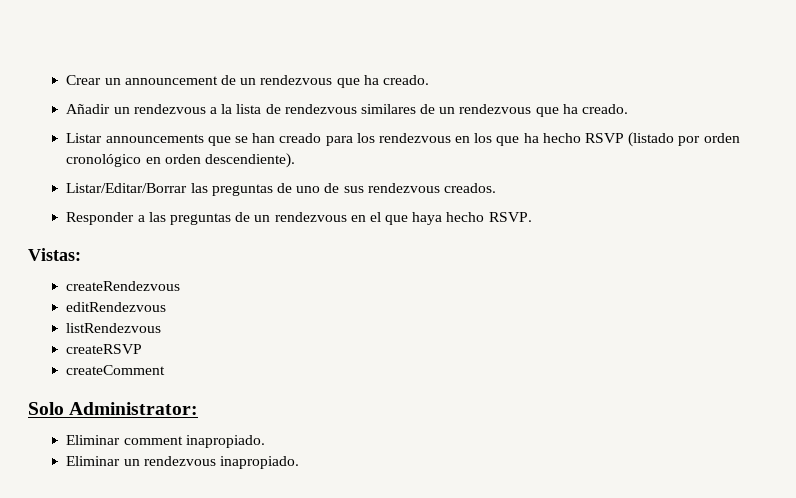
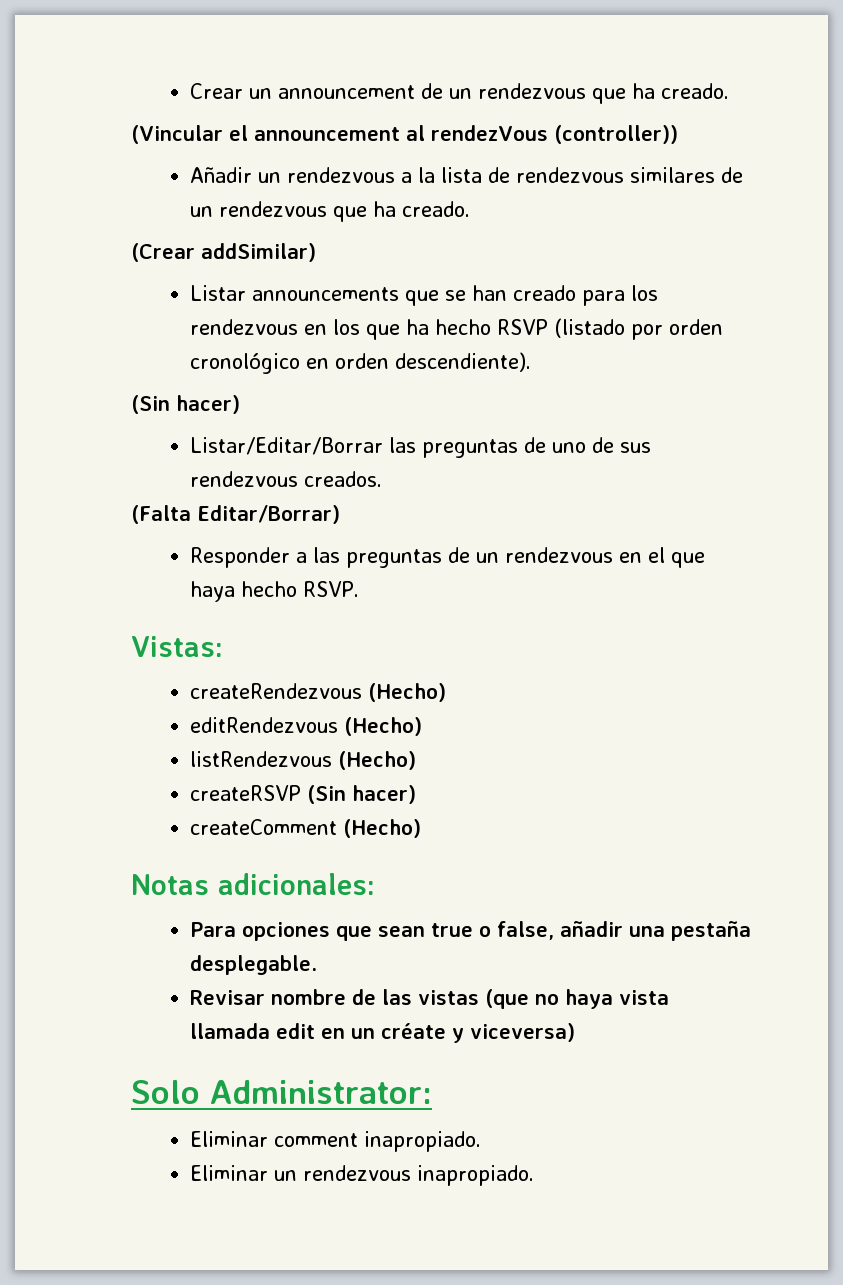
+ (Vincular el announcement al rendezVous (controller))
+ (Crear addSimilar)
  Listar announcements que se han creado para los rendezvous en los que ha hecho RSVP (listado por orden cronológico en orden descendiente).
+ (Sin hacer)
+ (Falta Editar/Borrar)
- createRendezvous
+ createRendezvous (Hecho)
- editRendezvous
+ editRendezvous (Hecho)
- listRendezvous
+ listRendezvous (Hecho)
- createRSVP
+ createRSVP (Sin hacer)
- createComment
+ createComment (Hecho)
+ Notas adicionales:
+ Para opciones que sean true o false, añadir una pestaña desplegable.
+ Revisar nombre de las vistas (que no haya vista llamada edit en un créate y viceversa)

